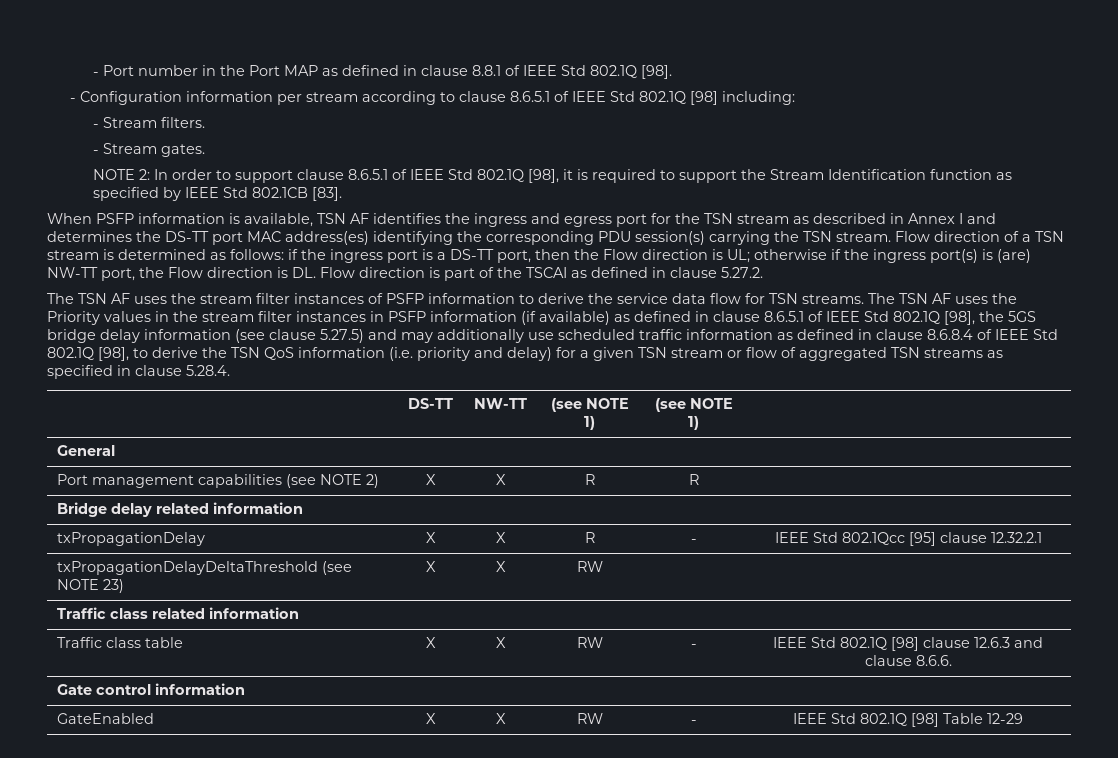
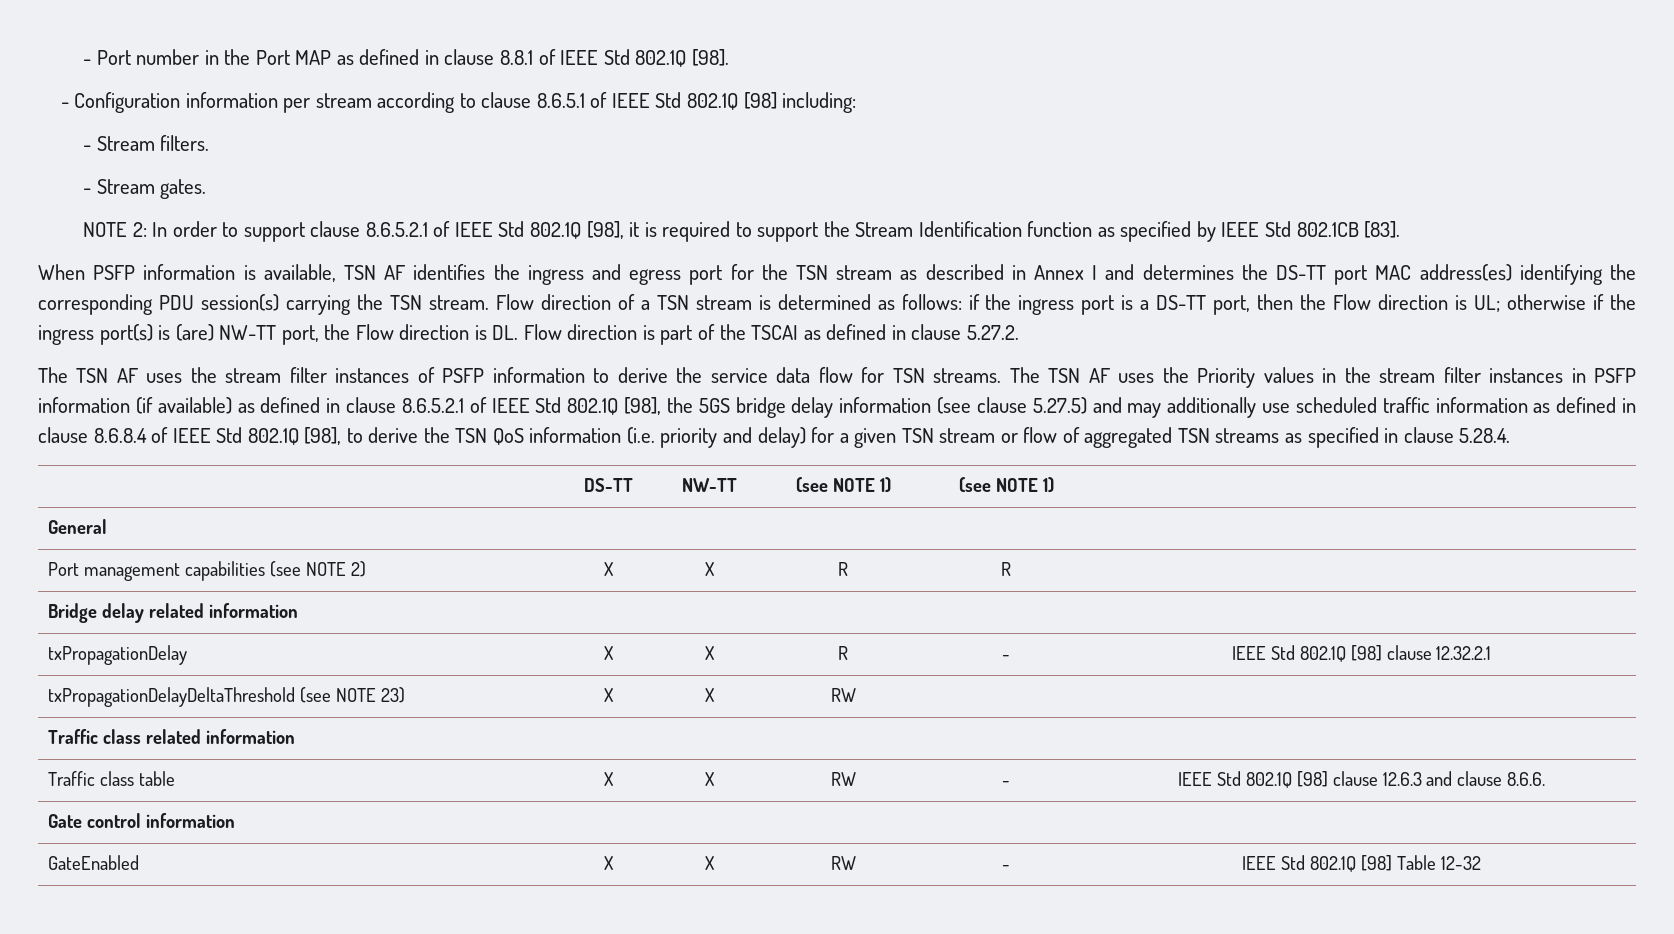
- NOTE 2: In order to support clause 8.6.5.1 of IEEE Std 802.1Q [98], it is required to support the Stream Identification function as specified by IEEE Std 802.1CB [83].
+ NOTE 2: In order to support clause 8.6.5.2.1 of IEEE Std 802.1Q [98], it is required to support the Stream Identification function as specified by IEEE Std 802.1CB [83].
- The TSN AF uses the Priority values in the stream filter instances in PSFP information (if available) as defined in clause 8.6.5.1 of IEEE Std 802.1Q [98], the 5GS bridge delay information (see clause 5.27.5) and may additionally use scheduled traffic information as defined in clause 8.6.8.4 of IEEE Std 802.1Q [98], to derive the TSN QoS information (i.e. priority and delay) for a given TSN stream or flow of aggregated TSN streams as specified in clause 5.28.4.
+ The TSN AF uses the Priority values in the stream filter instances in PSFP information (if available) as defined in clause 8.6.5.2.1 of IEEE Std 802.1Q [98], the 5GS bridge delay information (see clause 5.27.5) and may additionally use scheduled traffic information as defined in clause 8.6.8.4 of IEEE Std 802.1Q [98], to derive the TSN QoS information (i.e. priority and delay) for a given TSN stream or flow of aggregated TSN streams as specified in clause 5.28.4.
- txPropagationDelay | X | X | R | - | IEEE Std 802.1Qcc [95] clause 12.32.2.1
+ txPropagationDelay | X | X | R | - | IEEE Std 802.1Q [98] clause 12.32.2.1
- GateEnabled | X | X | RW | - | IEEE Std 802.1Q [98] Table 12-29
+ GateEnabled | X | X | RW | - | IEEE Std 802.1Q [98] Table 12-32

